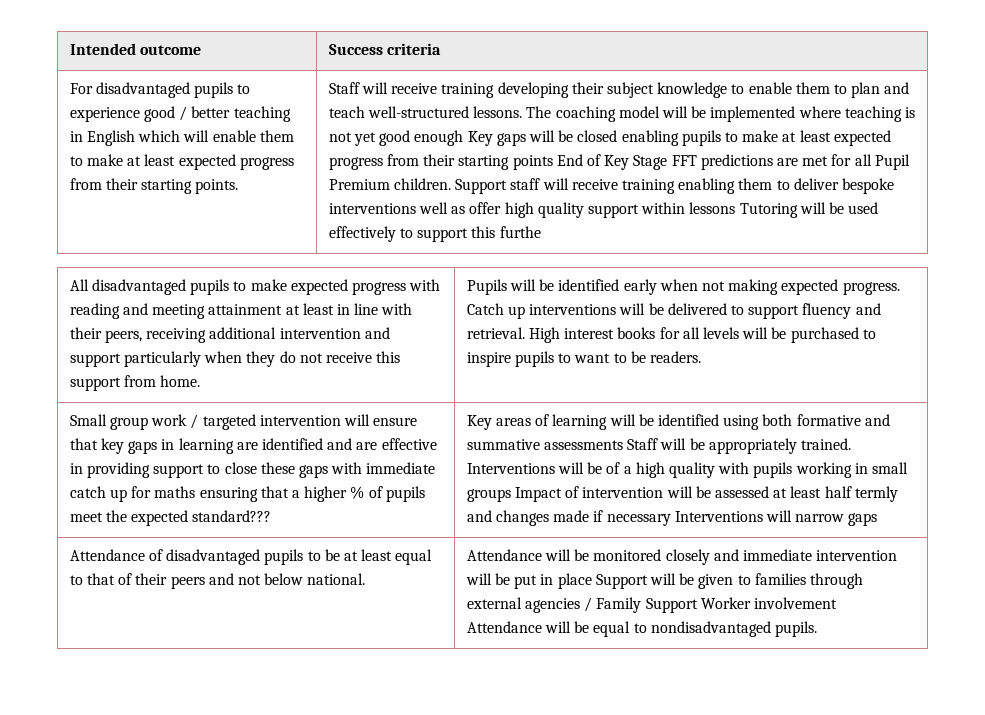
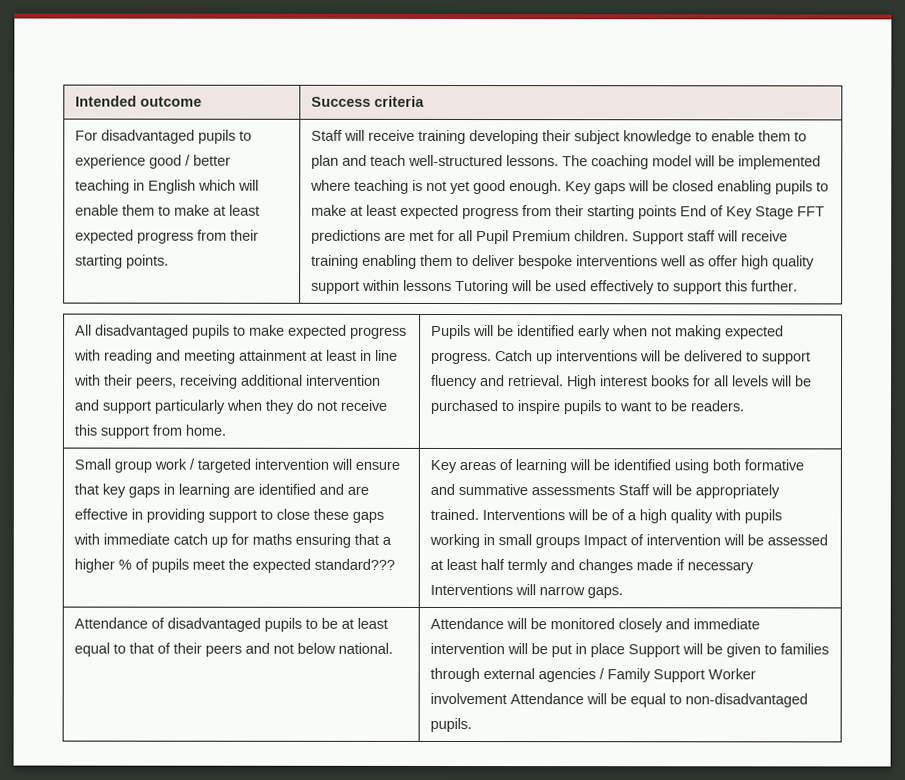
- The coaching model will be implemented where teaching is not yet good enough Key gaps will be closed enabling pupils to make at least expected progress from their starting points End of Key Stage FFT predictions are met for all Pupil Premium children.
+ The coaching model will be implemented where teaching is not yet good enough. Key gaps will be closed enabling pupils to make at least expected progress from their starting points End of Key Stage FFT predictions are met for all Pupil Premium children.
- Support staff will receive training enabling them to deliver bespoke interventions well as offer high quality support within lessons Tutoring will be used effectively to support this furthe
+ Support staff will receive training enabling them to deliver bespoke interventions well as offer high quality support within lessons Tutoring will be used effectively to support this further.
- Interventions will be of a high quality with pupils working in small groups Impact of intervention will be assessed at least half termly and changes made if necessary Interventions will narrow gaps
+ Interventions will be of a high quality with pupils working in small groups Impact of intervention will be assessed at least half termly and changes made if necessary Interventions will narrow gaps.
- Attendance will be monitored closely and immediate intervention will be put in place Support will be given to families through external agencies / Family Support Worker involvement Attendance will be equal to nondisadvantaged pupils.
+ Attendance will be monitored closely and immediate intervention will be put in place Support will be given to families through external agencies / Family Support Worker involvement Attendance will be equal to non-disadvantaged pupils.

